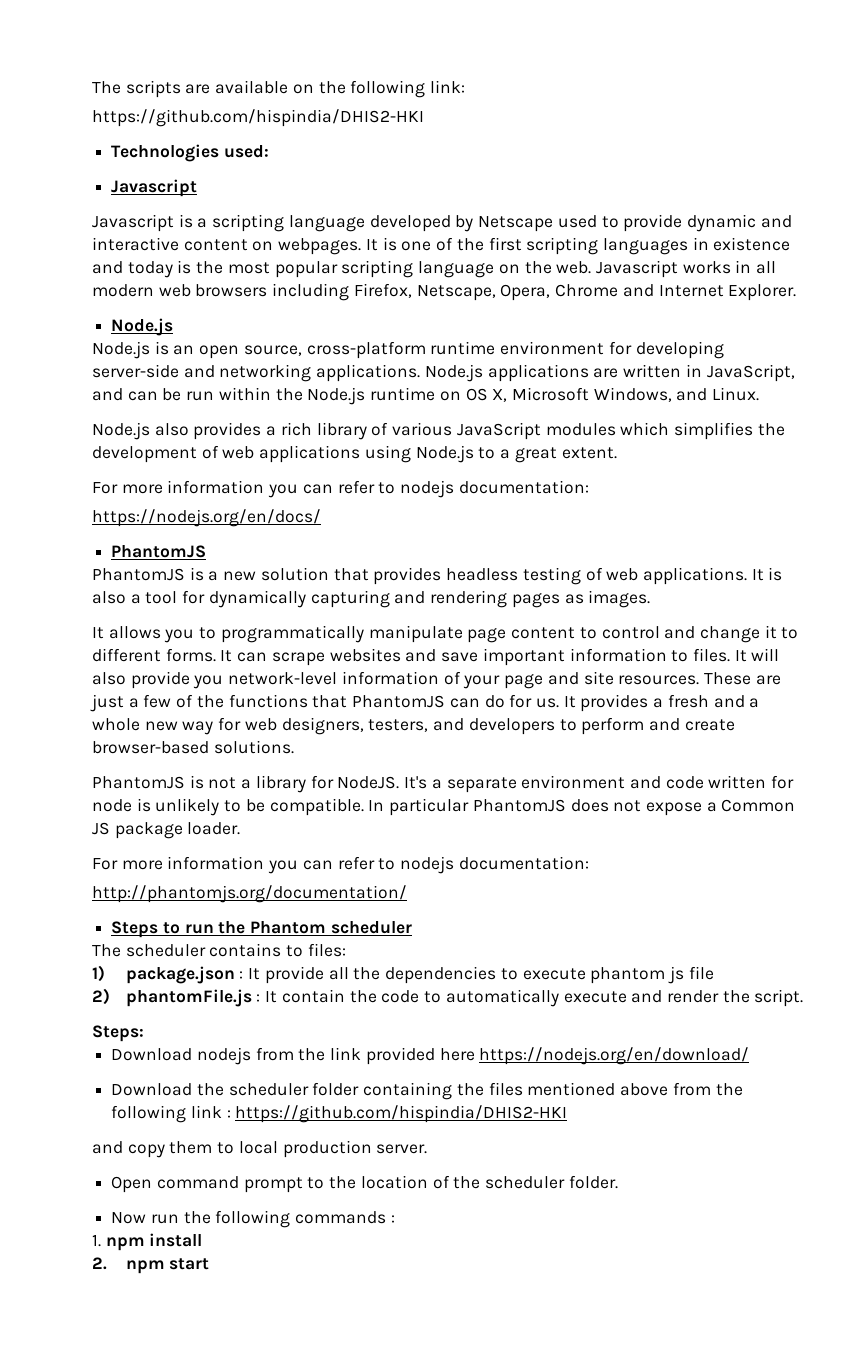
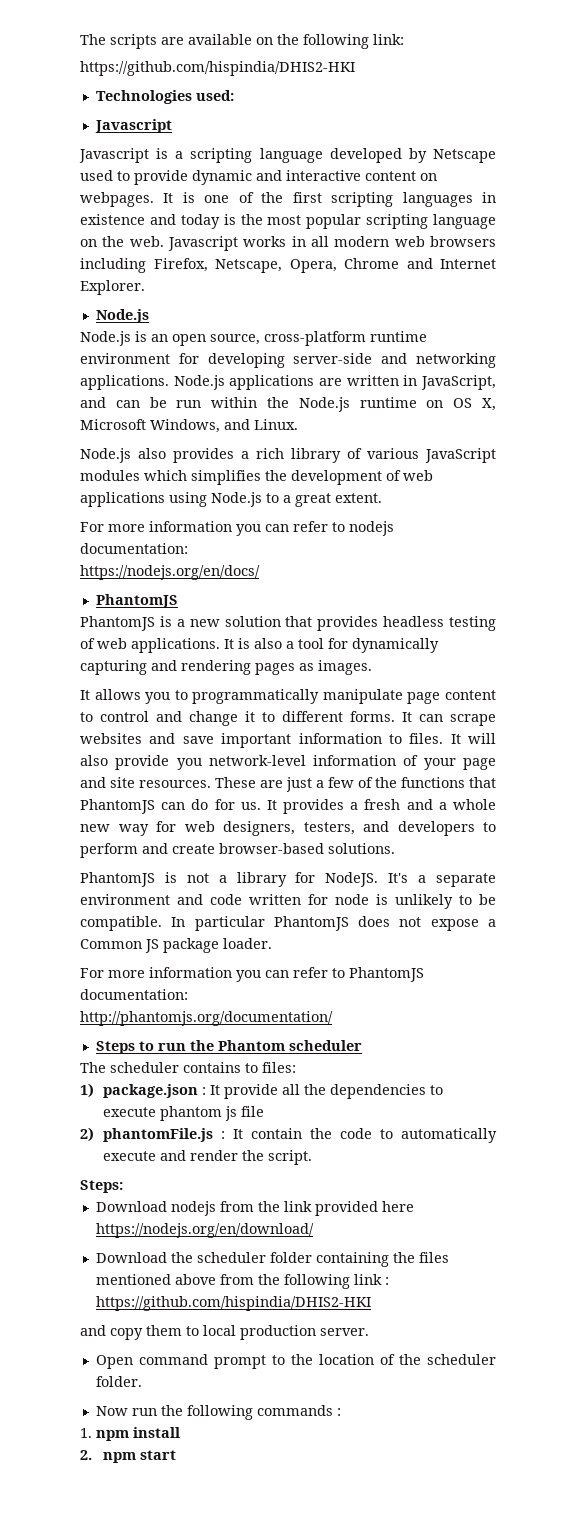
  In particular PhantomJS does not expose a Common JS package loader.
- For more information you can refer to nodejs documentation:
+ For more information you can refer to PhantomJS documentation:

